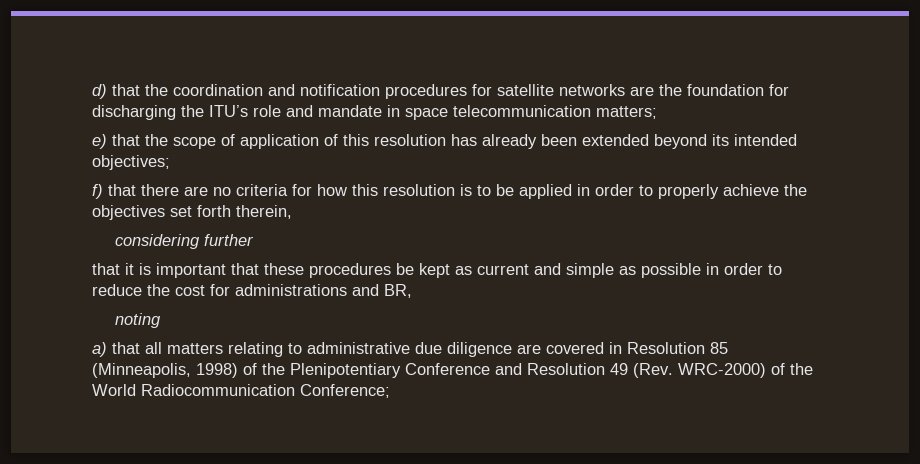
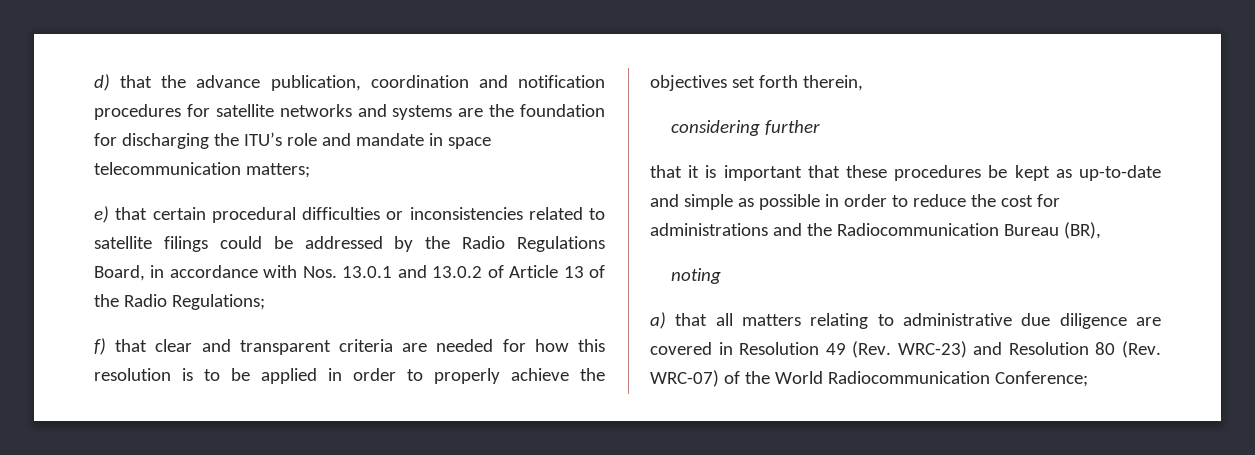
- d) that the coordination and notification procedures for satellite networks are the foundation for discharging the ITU’s role and mandate in space telecommunication matters;
+ d) that the advance publication, coordination and notification procedures for satellite networks and systems are the foundation for discharging the ITU’s role and mandate in space telecommunication matters;
- e) that the scope of application of this resolution has already been extended beyond its intended objectives;
- f) that there are no criteria for how this resolution is to be applied in order to properly achieve the objectives set forth therein,
+ e) that certain procedural difficulties or inconsistencies related to satellite filings could be addressed by the Radio Regulations Board, in accordance with Nos. 13.0.1 and 13.0.2 of Article 13 of the Radio Regulations;
+ f) that clear and transparent criteria are needed for how this resolution is to be applied in order to properly achieve the objectives set forth therein,
- that it is important that these procedures be kept as current and simple as possible in order to reduce the cost for administrations and BR,
+ that it is important that these procedures be kept as up-to-date and simple as possible in order to reduce the cost for administrations and the Radiocommunication Bureau (BR),
- a) that all matters relating to administrative due diligence are covered in Resolution 85 (Minneapolis, 1998) of the Plenipotentiary Conference and Resolution 49 (Rev. WRC-2000) of the World Radiocommunication Conference;
+ a) that all matters relating to administrative due diligence are covered in Resolution 49 (Rev. WRC-23) and Resolution 80 (Rev. WRC-07) of the World Radiocommunication Conference;

